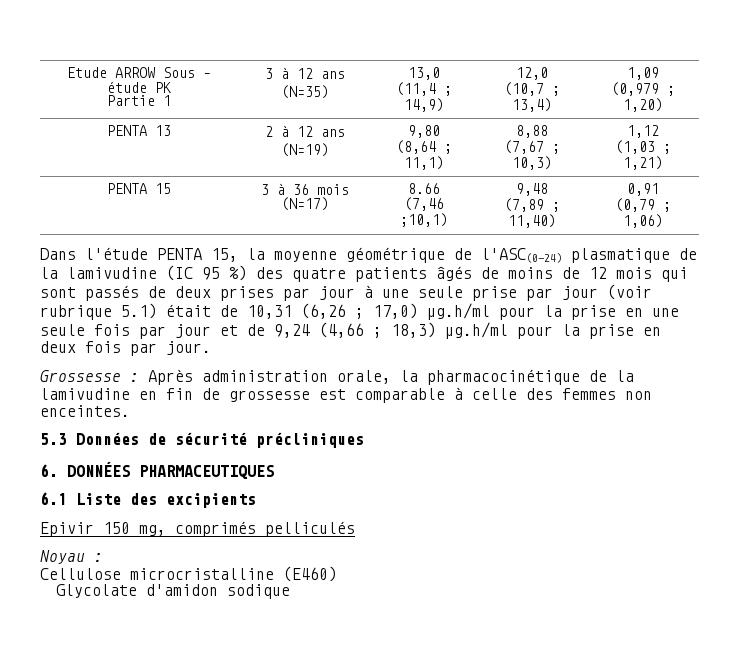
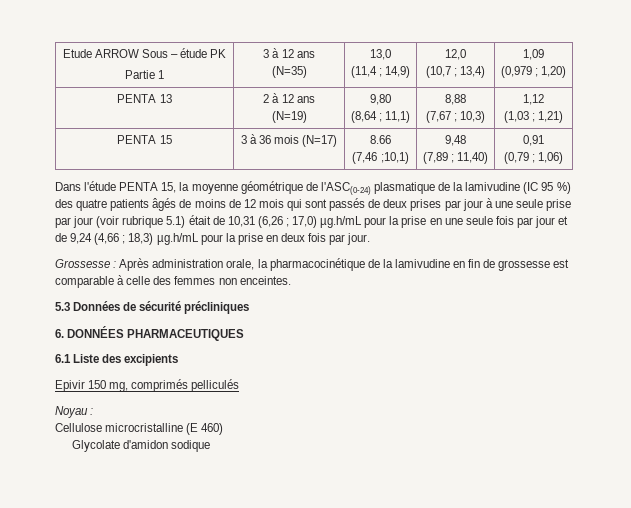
- 17,0) µg.h/ml pour la prise en une seule fois par jour et de 9,24 (4,66 ;
+ 17,0) µg.h/mL pour la prise en une seule fois par jour et de 9,24 (4,66 ;
- 18,3) µg.h/ml pour la prise en deux fois par jour.
+ 18,3) µg.h/mL pour la prise en deux fois par jour.
- Cellulose microcristalline (E460)
+ Cellulose microcristalline (E 460)

